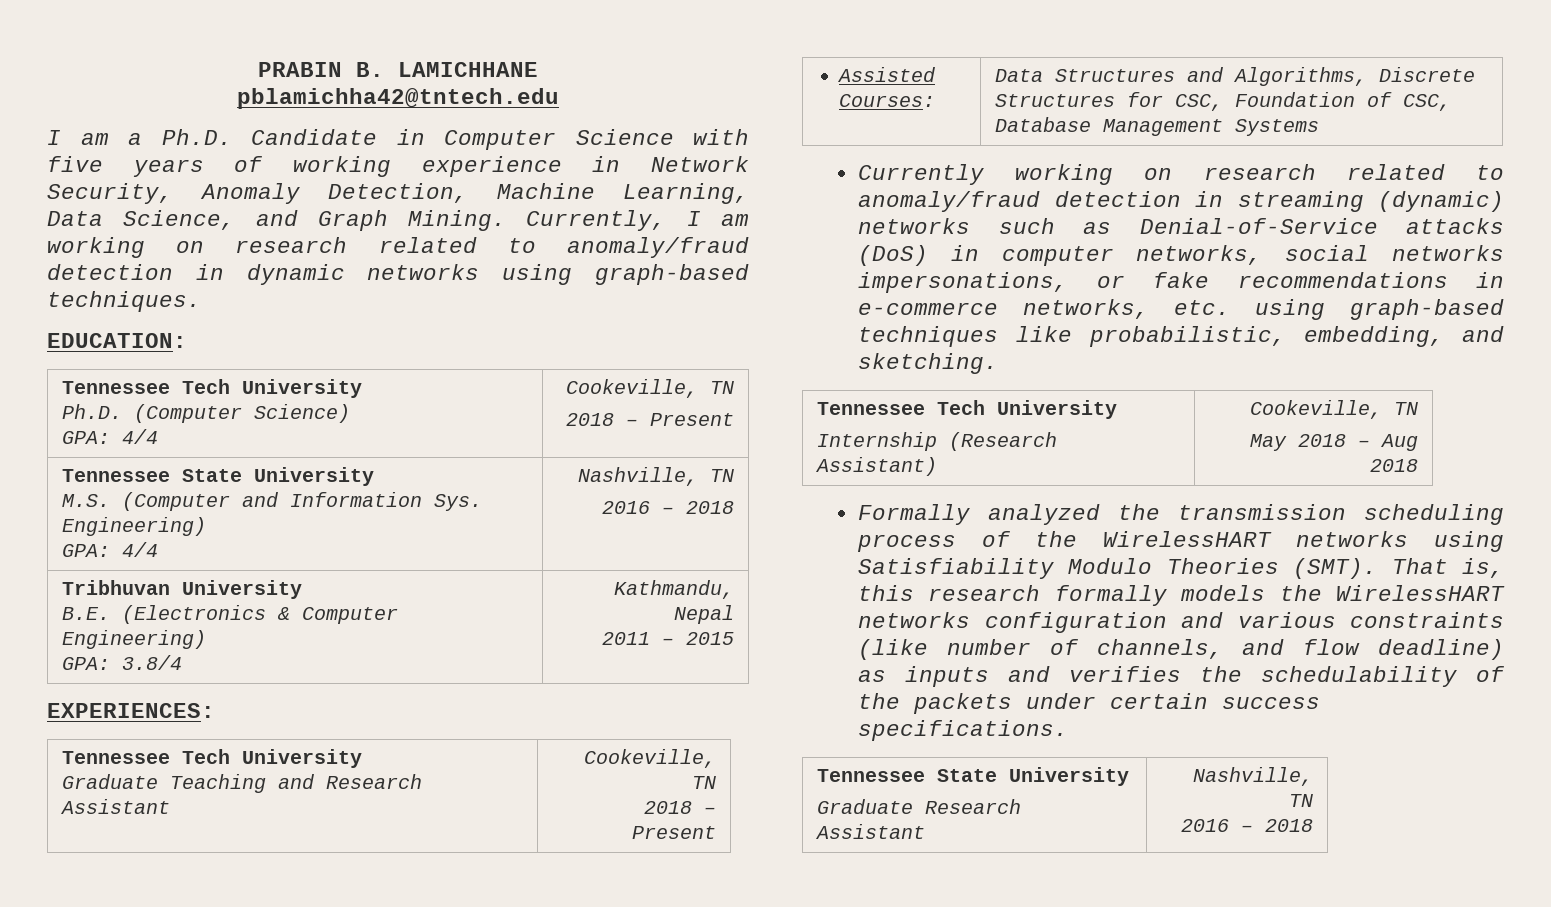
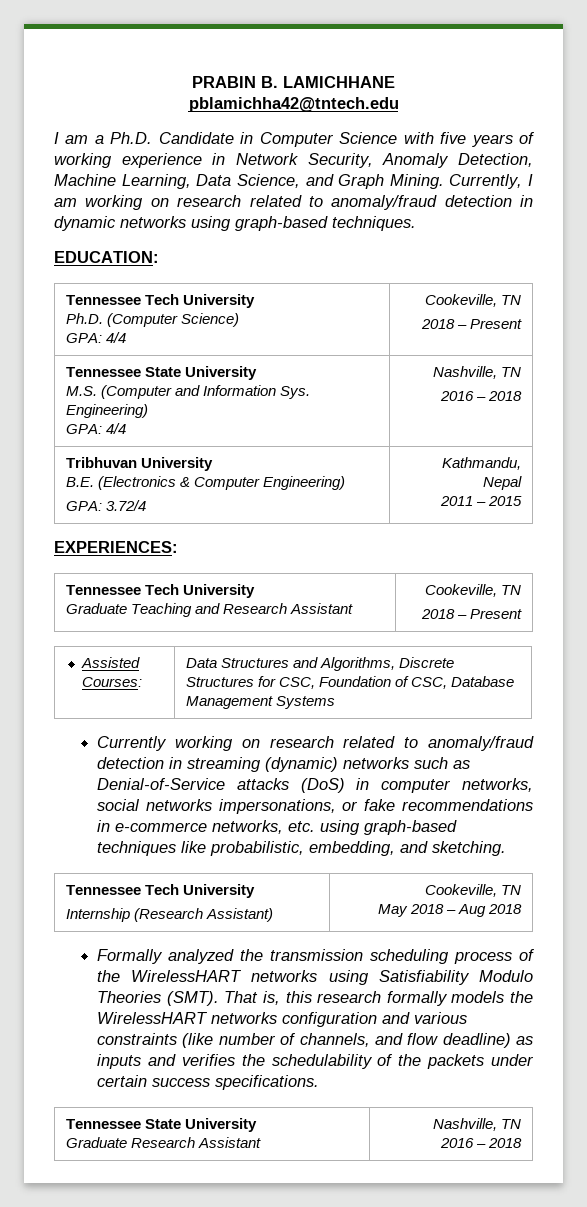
  Tribhuvan University
  B.E. (Electronics & Computer Engineering)
- GPA: 3.8/4 | Kathmandu, Nepal
+ GPA: 3.72/4 | Kathmandu, Nepal

